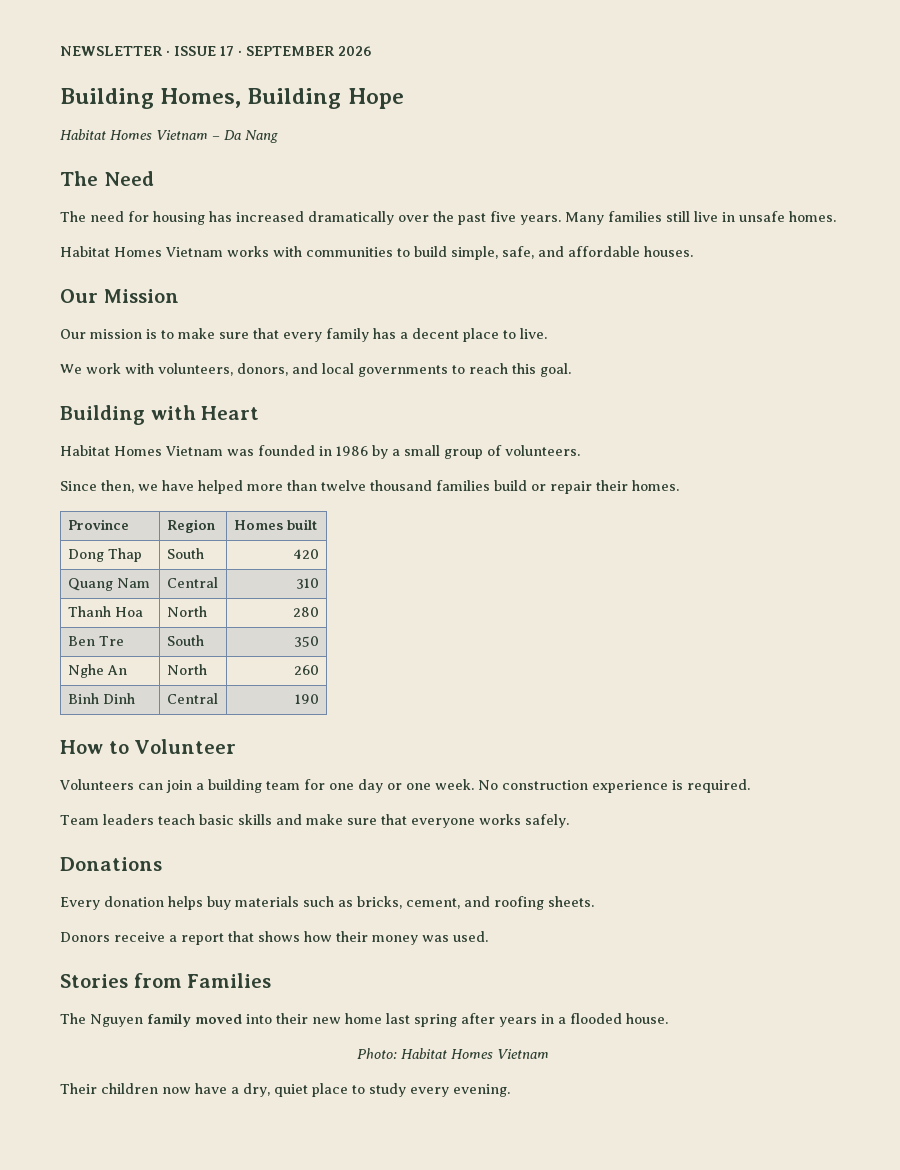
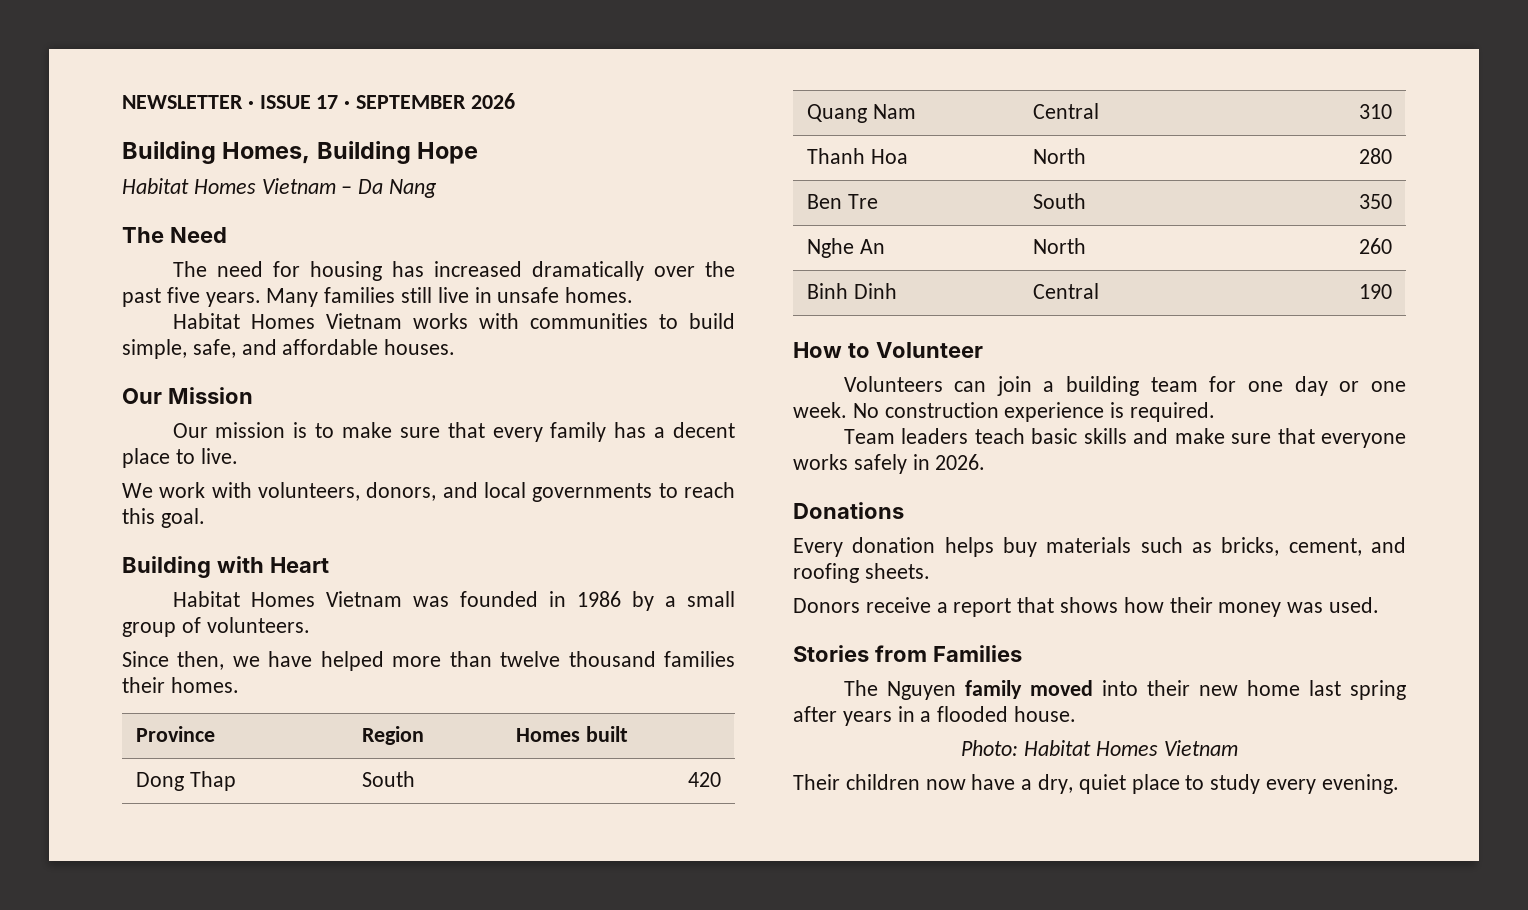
- Since then, we have helped more than twelve thousand families build or repair their homes.
+ Since then, we have helped more than twelve thousand families their homes.
- Team leaders teach basic skills and make sure that everyone works safely.
+ Team leaders teach basic skills and make sure that everyone works safely in 2026.

